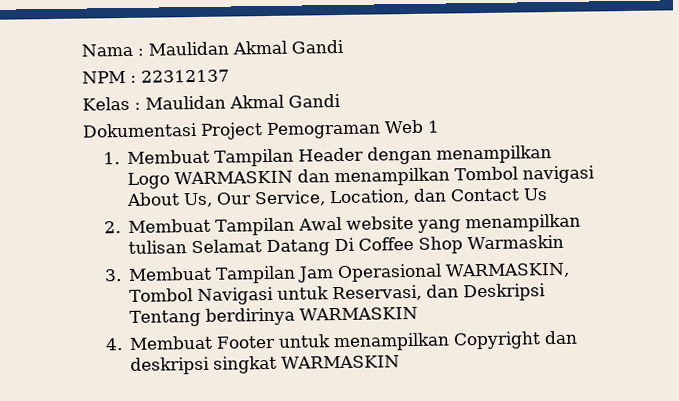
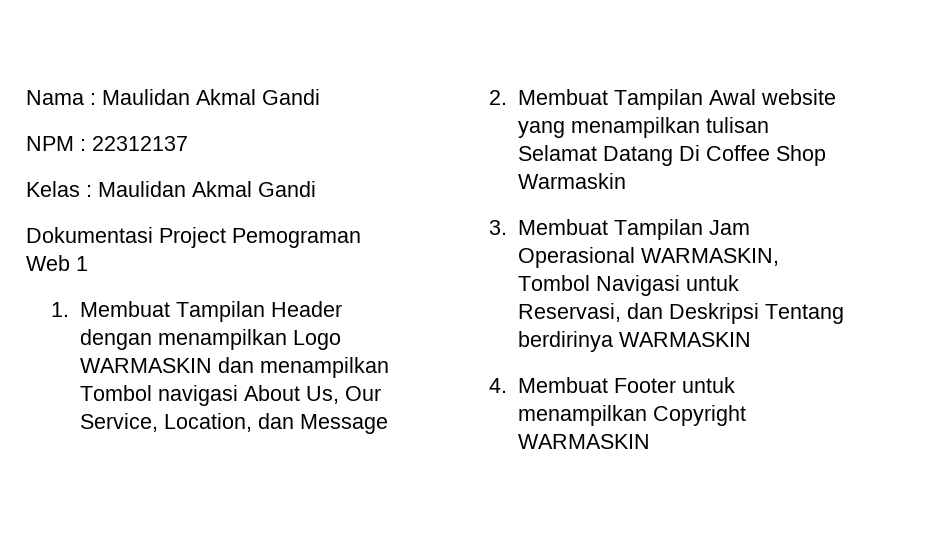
- 1. Membuat Tampilan Header dengan menampilkan Logo WARMASKIN dan menampilkan Tombol navigasi About Us, Our Service, Location, dan Contact Us
+ 1. Membuat Tampilan Header dengan menampilkan Logo WARMASKIN dan menampilkan Tombol navigasi About Us, Our Service, Location, dan Message
- 4. Membuat Footer untuk menampilkan Copyright dan deskripsi singkat WARMASKIN
+ 4. Membuat Footer untuk menampilkan Copyright WARMASKIN

